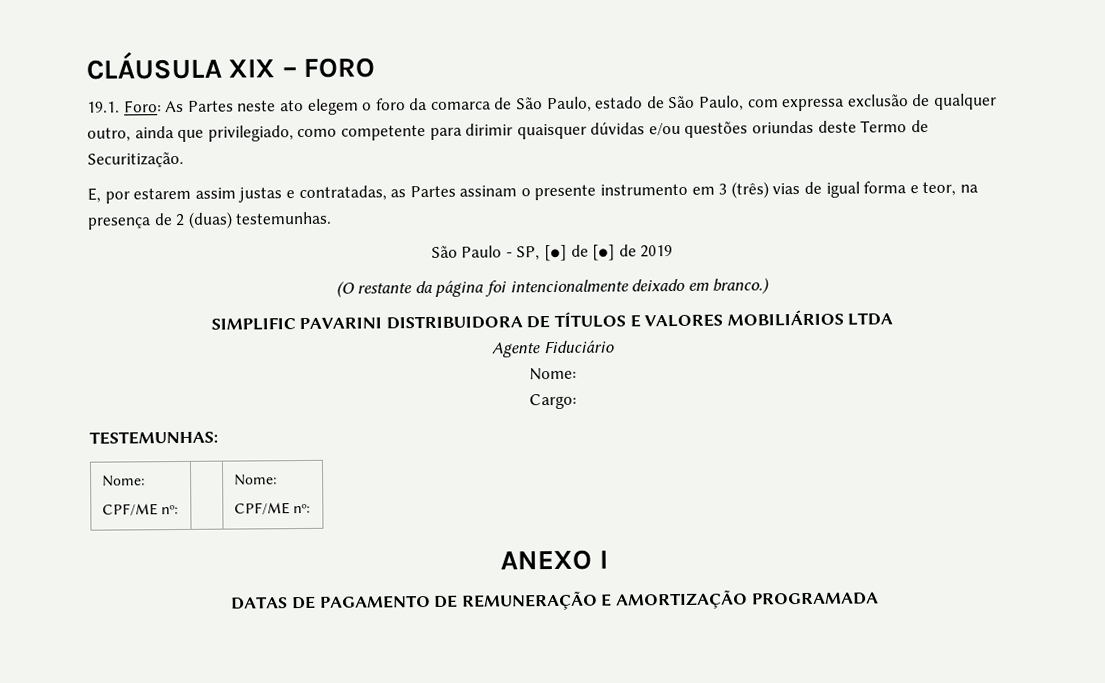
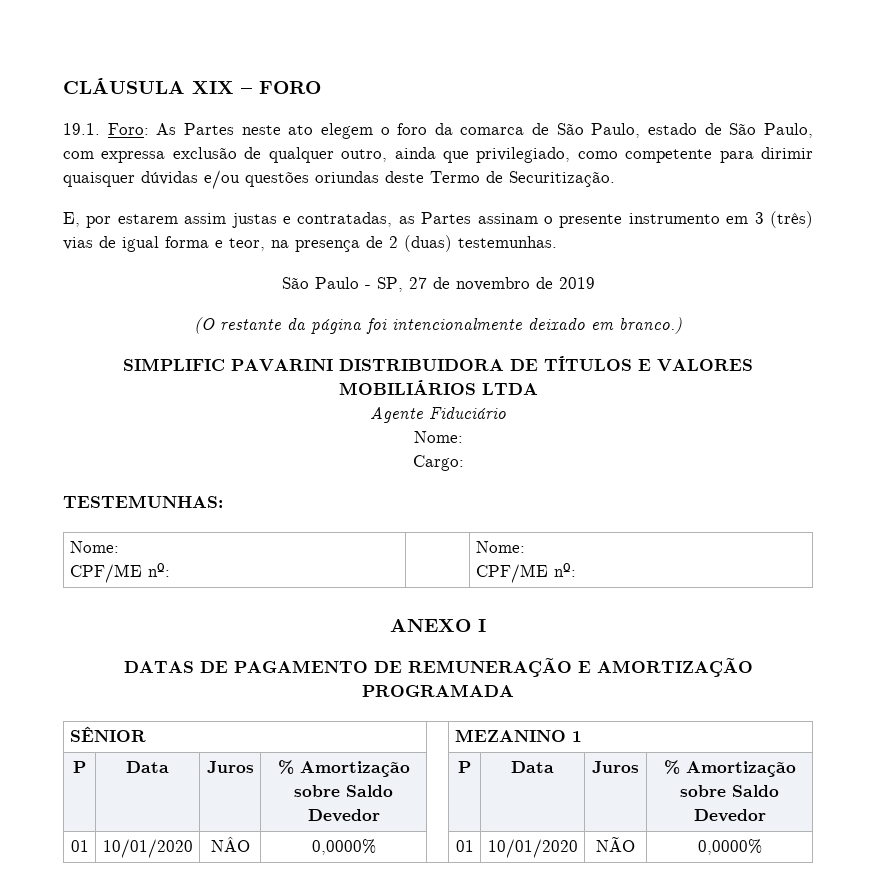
- São Paulo - SP, [●] de [●] de 2019
+ São Paulo - SP, 27 de novembro de 2019
+ SÊNIOR | | MEZANINO 1
+ P | Data | Juros | % Amortização sobre Saldo Devedor | | P | Data | Juros | % Amortização sobre Saldo Devedor
+ 01 | 10/01/2020 | NÂO | 0,0000% | | 01 | 10/01/2020 | NÃO | 0,0000%

